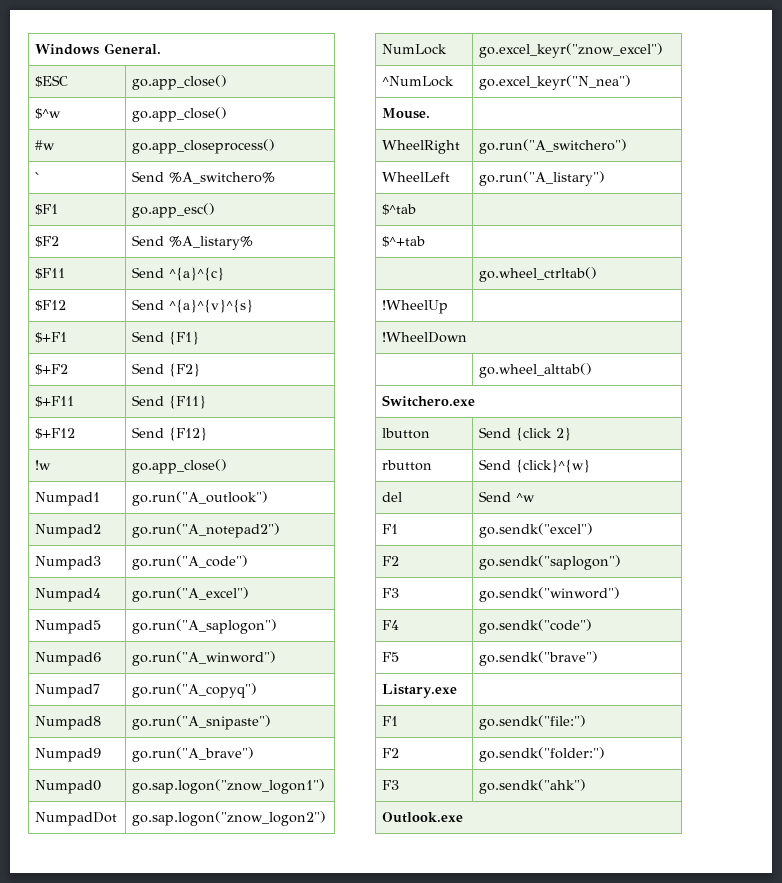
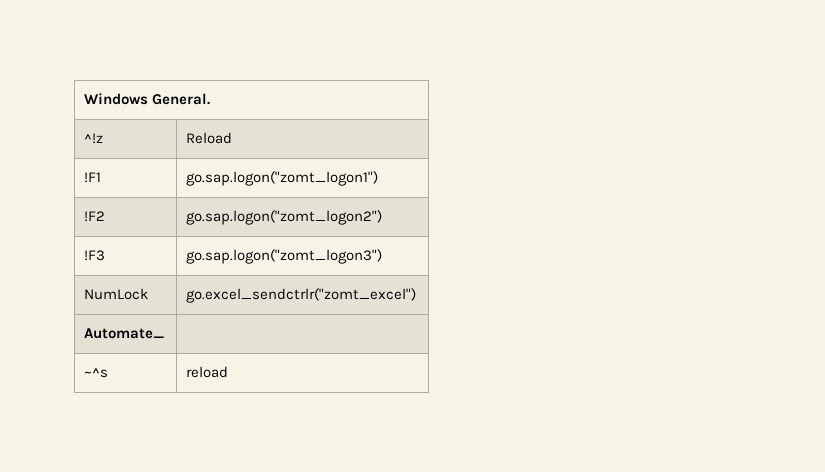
- $ESC | go.app_close()
- $^w | go.app_close()
- #w | go.app_closeprocess()
- ` | Send %A_switchero%
- $F1 | go.app_esc()
- $F2 | Send %A_listary%
- $F11 | Send ^{a}^{c}
- $F12 | Send ^{a}^{v}^{s}
- $+F1 | Send {F1}
- $+F2 | Send {F2}
- $+F11 | Send {F11}
- $+F12 | Send {F12}
- !w | go.app_close()
- Numpad1 | go.run("A_outlook")
- Numpad2 | go.run("A_notepad2")
- Numpad3 | go.run("A_code")
- Numpad4 | go.run("A_excel")
- Numpad5 | go.run("A_saplogon")
- Numpad6 | go.run("A_winword")
- Numpad7 | go.run("A_copyq")
- Numpad8 | go.run("A_snipaste")
- Numpad9 | go.run("A_brave")
- Numpad0 | go.sap.logon("znow_logon1")
- NumpadDot | go.sap.logon("znow_logon2")
- NumLock | go.excel_keyr("znow_excel")
- ^NumLock | go.excel_keyr("N_nea")
- Mouse. |
- WheelRight | go.run("A_switchero")
- WheelLeft | go.run("A_listary")
- $^tab |
- $^+tab |
- | go.wheel_ctrltab()
- !WheelUp |
- !WheelDown
- | go.wheel_alttab()
- Switchero.exe
- lbutton | Send {click 2}
- rbutton | Send {click}^{w}
- del | Send ^w
- F1 | go.sendk("excel")
- F2 | go.sendk("saplogon")
- F3 | go.sendk("winword")
- F4 | go.sendk("code")
- F5 | go.sendk("brave")
- Listary.exe |
- F1 | go.sendk("file:")
- F2 | go.sendk("folder:")
- F3 | go.sendk("ahk")
- Outlook.exe
+ ^!z | Reload
+ !F1 | go.sap.logon("zomt_logon1")
+ !F2 | go.sap.logon("zomt_logon2")
+ !F3 | go.sap.logon("zomt_logon3")
+ NumLock | go.excel_sendctrlr("zomt_excel")
+ Automate_ |
+ ~^s | reload

